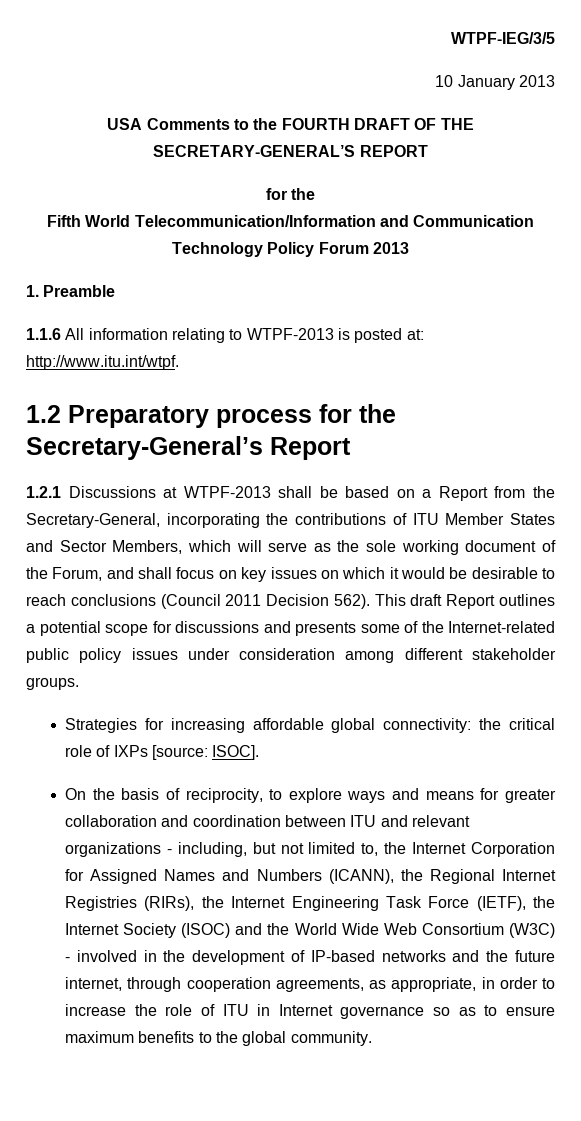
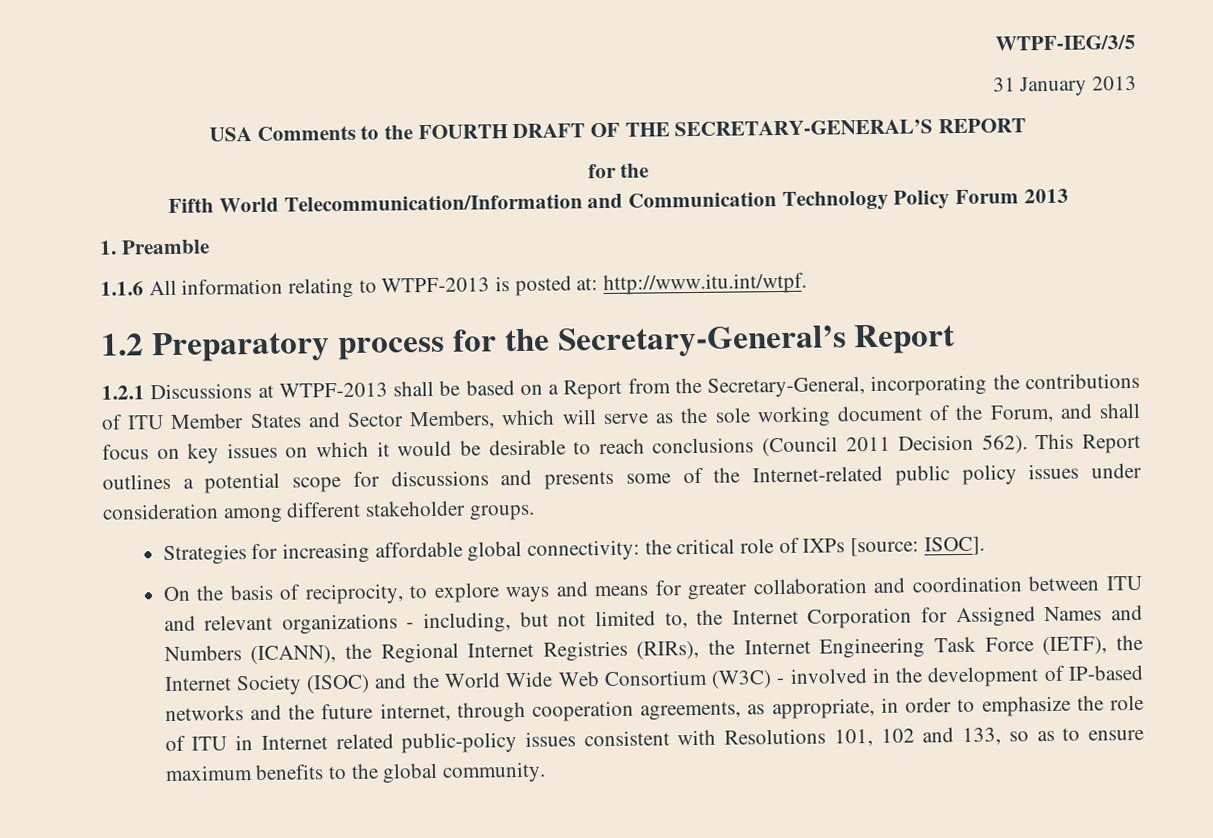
- 10 January 2013
+ 31 January 2013
- This draft Report outlines a potential scope for discussions and presents some of the Internet-related public policy issues under consideration among different stakeholder groups.
+ This Report outlines a potential scope for discussions and presents some of the Internet-related public policy issues under consideration among different stakeholder groups.
- On the basis of reciprocity, to explore ways and means for greater collaboration and coordination between ITU and relevant organizations - including, but not limited to, the Internet Corporation for Assigned Names and Numbers (ICANN), the Regional Internet Registries (RIRs), the Internet Engineering Task Force (IETF), the Internet Society (ISOC) and the World Wide Web Consortium (W3C) - involved in the development of IP-based networks and the future internet, through cooperation agreements, as appropriate, in order to increase the role of ITU in Internet governance so as to ensure maximum benefits to the global community.
+ On the basis of reciprocity, to explore ways and means for greater collaboration and coordination between ITU and relevant organizations - including, but not limited to, the Internet Corporation for Assigned Names and Numbers (ICANN), the Regional Internet Registries (RIRs), the Internet Engineering Task Force (IETF), the Internet Society (ISOC) and the World Wide Web Consortium (W3C) - involved in the development of IP-based networks and the future internet, through cooperation agreements, as appropriate, in order to emphasize the role of ITU in Internet related public-policy issues consistent with Resolutions 101, 102 and 133, so as to ensure maximum benefits to the global community.

